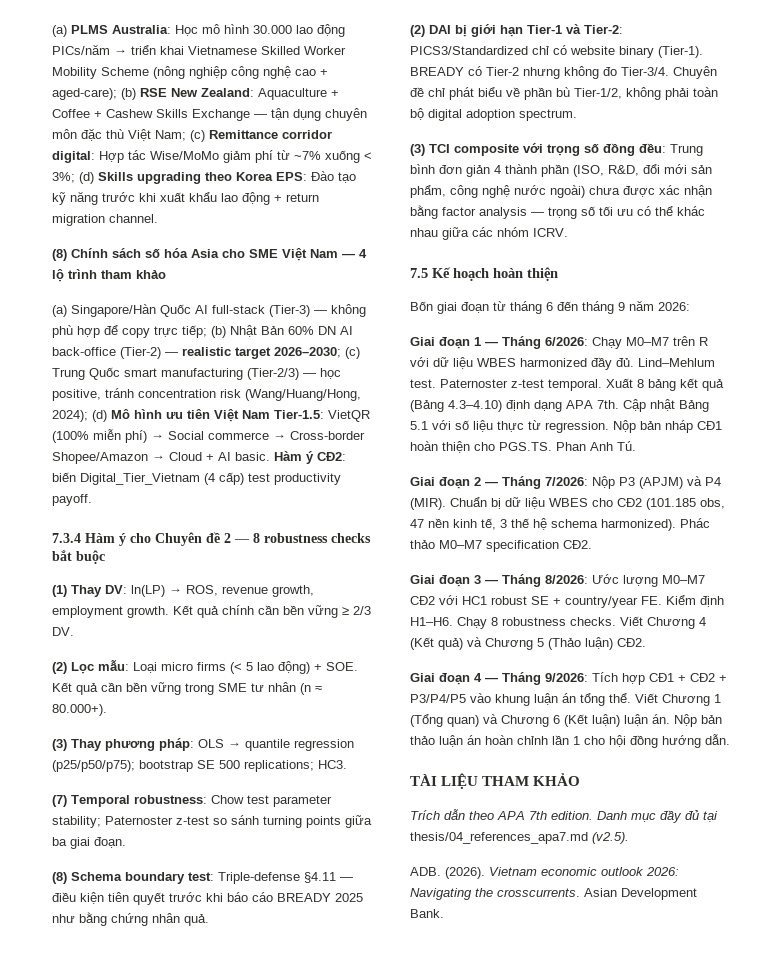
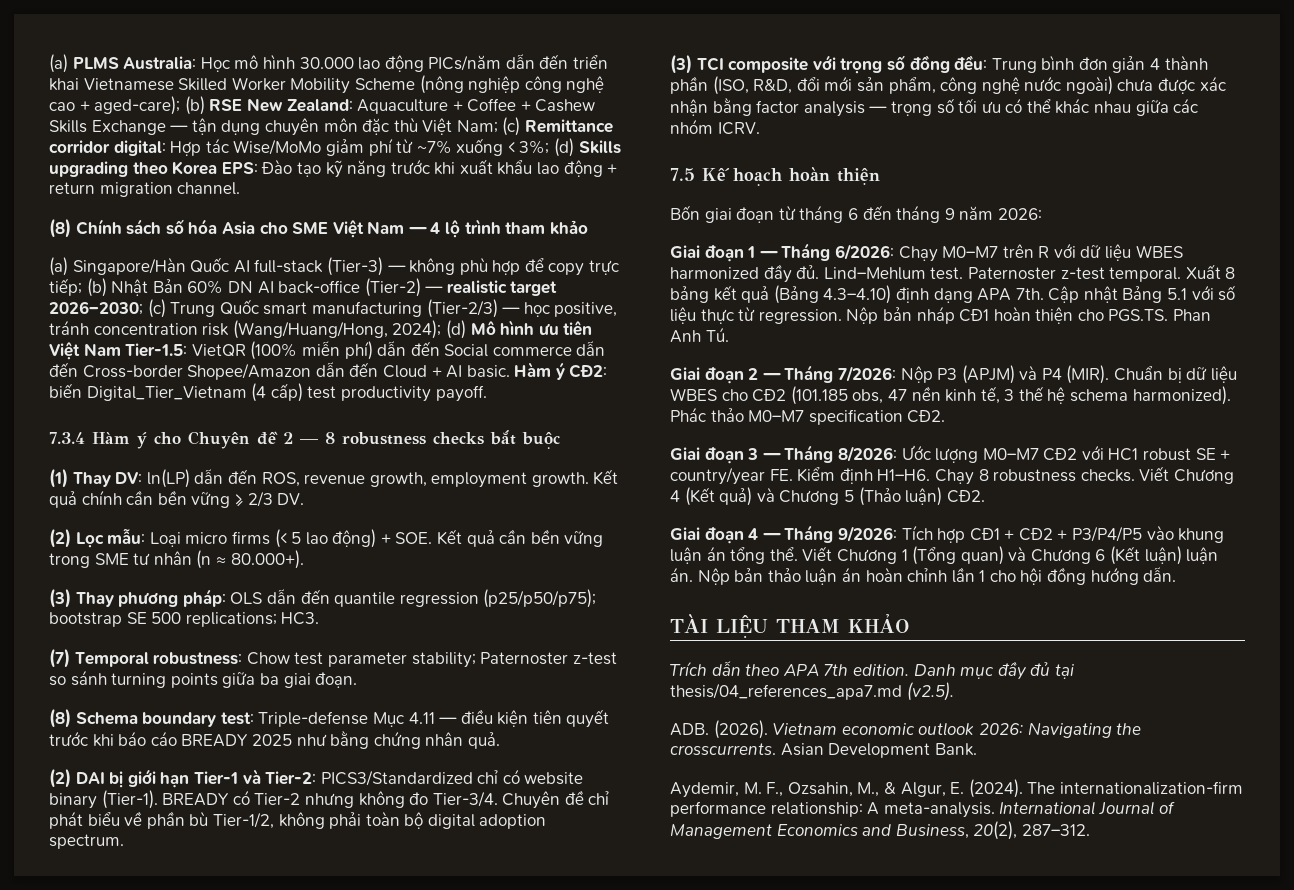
- Học mô hình 30.000 lao động PICs/năm → triển khai Vietnamese Skilled Worker Mobility Scheme (nông nghiệp công nghệ cao + aged-care);
+ Học mô hình 30.000 lao động PICs/năm dẫn đến triển khai Vietnamese Skilled Worker Mobility Scheme (nông nghiệp công nghệ cao + aged-care);
- (a) Singapore/Hàn Quốc AI full-stack (Tier-3) — không phù hợp để copy trực tiếp; (b) Nhật Bản 60% DN AI back-office (Tier-2) — realistic target 2026–2030; (c) Trung Quốc smart manufacturing (Tier-2/3) — học positive, tránh concentration risk (Wang/Huang/Hong, 2024); (d) Mô hình ưu tiên Việt Nam Tier-1.5: VietQR (100% miễn phí) → Social commerce → Cross-border Shopee/Amazon → Cloud + AI basic.
+ (a) Singapore/Hàn Quốc AI full-stack (Tier-3) — không phù hợp để copy trực tiếp; (b) Nhật Bản 60% DN AI back-office (Tier-2) — realistic target 2026–2030; (c) Trung Quốc smart manufacturing (Tier-2/3) — học positive, tránh concentration risk (Wang/Huang/Hong, 2024); (d) Mô hình ưu tiên Việt Nam Tier-1.5: VietQR (100% miễn phí) dẫn đến Social commerce dẫn đến Cross-border Shopee/Amazon dẫn đến Cloud + AI basic.
- (1) Thay DV: ln(LP) → ROS, revenue growth, employment growth.
+ (1) Thay DV: ln(LP) dẫn đến ROS, revenue growth, employment growth.
- (3) Thay phương pháp: OLS → quantile regression (p25/p50/p75); bootstrap SE 500 replications; HC3.
+ (3) Thay phương pháp: OLS dẫn đến quantile regression (p25/p50/p75); bootstrap SE 500 replications; HC3.
- (8) Schema boundary test: Triple-defense §4.11 — điều kiện tiên quyết trước khi báo cáo BREADY 2025 như bằng chứng nhân quả.
+ (8) Schema boundary test: Triple-defense Mục 4.11 — điều kiện tiên quyết trước khi báo cáo BREADY 2025 như bằng chứng nhân quả.
+ Aydemir, M. F., Ozsahin, M., & Algur, E. (2024). The internationalization-firm performance relationship: A meta-analysis. International Journal of Management Economics and Business, 20(2), 287–312.

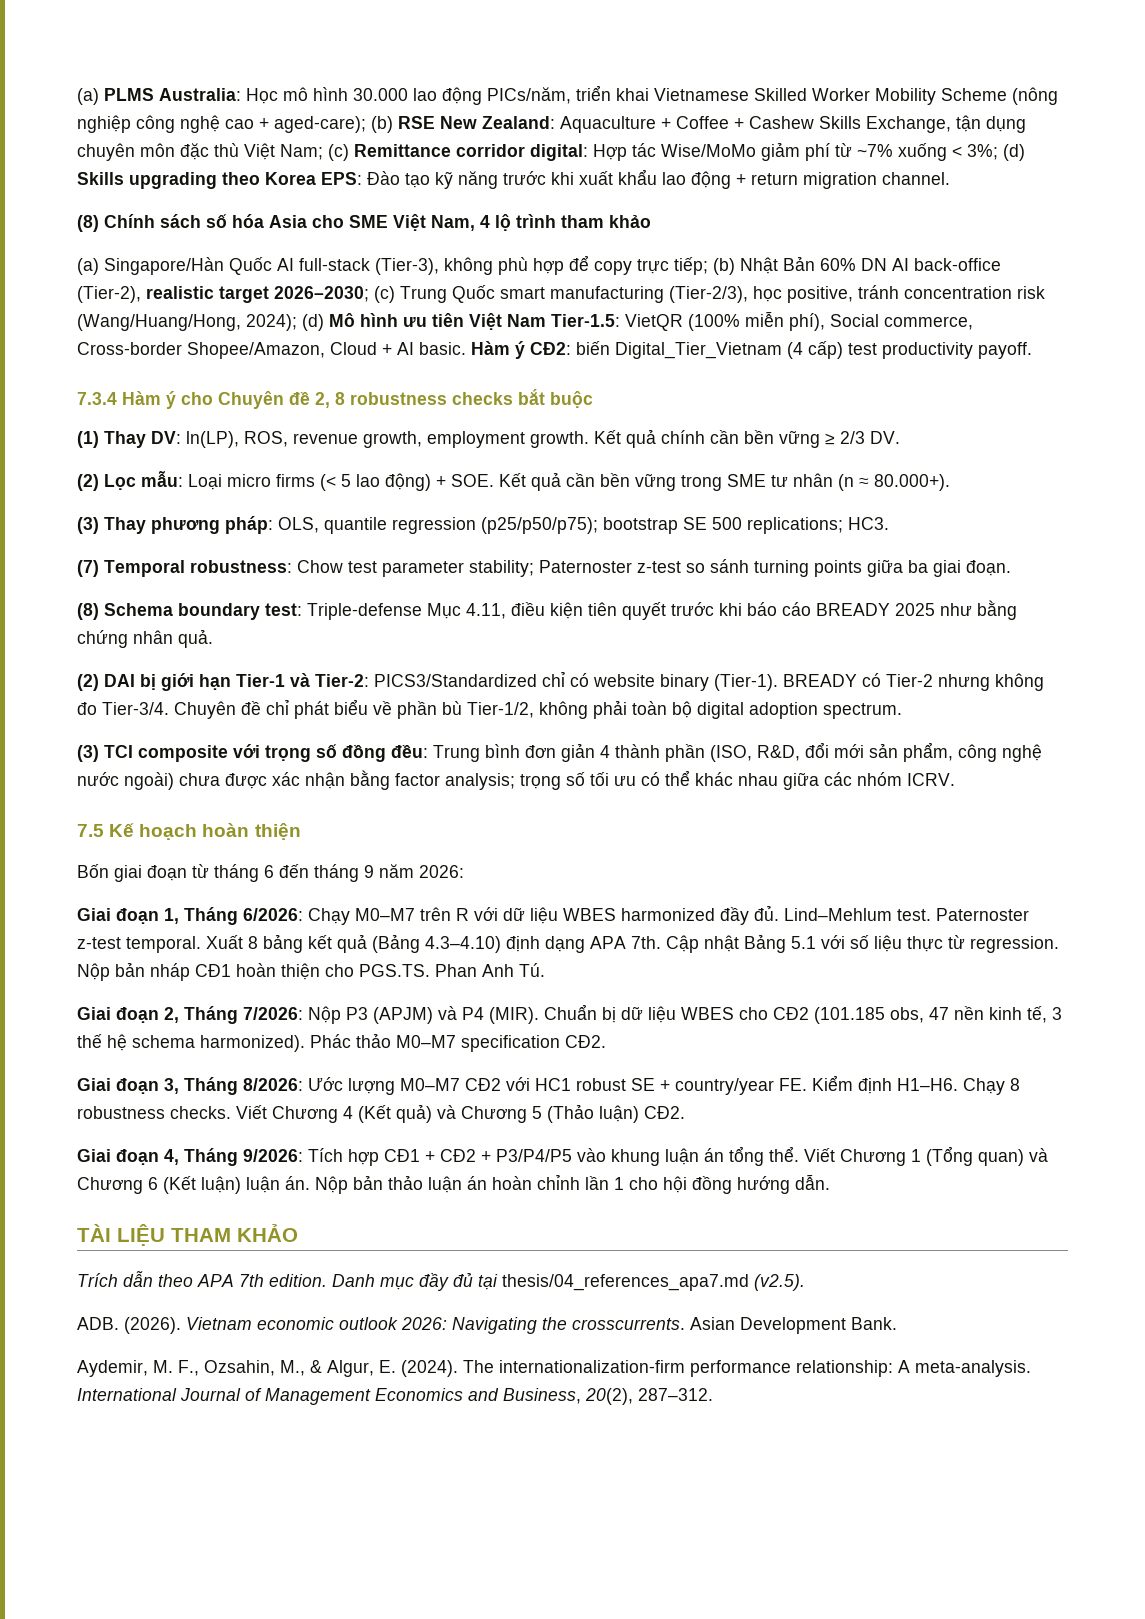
- Học mô hình 30.000 lao động PICs/năm dẫn đến triển khai Vietnamese Skilled Worker Mobility Scheme (nông nghiệp công nghệ cao + aged-care);
+ Học mô hình 30.000 lao động PICs/năm, triển khai Vietnamese Skilled Worker Mobility Scheme (nông nghiệp công nghệ cao + aged-care);
- Aquaculture + Coffee + Cashew Skills Exchange — tận dụng chuyên môn đặc thù Việt Nam;
+ Aquaculture + Coffee + Cashew Skills Exchange, tận dụng chuyên môn đặc thù Việt Nam;
- (8) Chính sách số hóa Asia cho SME Việt Nam — 4 lộ trình tham khảo
+ (8) Chính sách số hóa Asia cho SME Việt Nam, 4 lộ trình tham khảo
- (a) Singapore/Hàn Quốc AI full-stack (Tier-3) — không phù hợp để copy trực tiếp; (b) Nhật Bản 60% DN AI back-office (Tier-2) — realistic target 2026–2030; (c) Trung Quốc smart manufacturing (Tier-2/3) — học positive, tránh concentration risk (Wang/Huang/Hong, 2024); (d) Mô hình ưu tiên Việt Nam Tier-1.5: VietQR (100% miễn phí) dẫn đến Social commerce dẫn đến Cross-border Shopee/Amazon dẫn đến Cloud + AI basic.
+ (a) Singapore/Hàn Quốc AI full-stack (Tier-3), không phù hợp để copy trực tiếp; (b) Nhật Bản 60% DN AI back-office (Tier-2), realistic target 2026–2030; (c) Trung Quốc smart manufacturing (Tier-2/3), học positive, tránh concentration risk (Wang/Huang/Hong, 2024); (d) Mô hình ưu tiên Việt Nam Tier-1.5: VietQR (100% miễn phí), Social commerce, Cross-border Shopee/Amazon, Cloud + AI basic.
- 7.3.4 Hàm ý cho Chuyên đề 2 — 8 robustness checks bắt buộc
+ 7.3.4 Hàm ý cho Chuyên đề 2, 8 robustness checks bắt buộc
- (1) Thay DV: ln(LP) dẫn đến ROS, revenue growth, employment growth.
+ (1) Thay DV: ln(LP), ROS, revenue growth, employment growth.
- (3) Thay phương pháp: OLS dẫn đến quantile regression (p25/p50/p75); bootstrap SE 500 replications; HC3.
+ (3) Thay phương pháp: OLS, quantile regression (p25/p50/p75); bootstrap SE 500 replications; HC3.
- (8) Schema boundary test: Triple-defense Mục 4.11 — điều kiện tiên quyết trước khi báo cáo BREADY 2025 như bằng chứng nhân quả.
+ (8) Schema boundary test: Triple-defense Mục 4.11, điều kiện tiên quyết trước khi báo cáo BREADY 2025 như bằng chứng nhân quả.
- (3) TCI composite với trọng số đồng đều: Trung bình đơn giản 4 thành phần (ISO, R&D, đổi mới sản phẩm, công nghệ nước ngoài) chưa được xác nhận bằng factor analysis — trọng số tối ưu có thể khác nhau giữa các nhóm ICRV.
+ (3) TCI composite với trọng số đồng đều: Trung bình đơn giản 4 thành phần (ISO, R&D, đổi mới sản phẩm, công nghệ nước ngoài) chưa được xác nhận bằng factor analysis; trọng số tối ưu có thể khác nhau giữa các nhóm ICRV.
- Giai đoạn 1 — Tháng 6/2026: Chạy M0–M7 trên R với dữ liệu WBES harmonized đầy đủ.
+ Giai đoạn 1, Tháng 6/2026: Chạy M0–M7 trên R với dữ liệu WBES harmonized đầy đủ.
- Giai đoạn 2 — Tháng 7/2026: Nộp P3 (APJM) và P4 (MIR).
+ Giai đoạn 2, Tháng 7/2026: Nộp P3 (APJM) và P4 (MIR).
- Giai đoạn 3 — Tháng 8/2026: Ước lượng M0–M7 CĐ2 với HC1 robust SE + country/year FE. Kiểm định H1–H6.
+ Giai đoạn 3, Tháng 8/2026: Ước lượng M0–M7 CĐ2 với HC1 robust SE + country/year FE. Kiểm định H1–H6.
- Giai đoạn 4 — Tháng 9/2026: Tích hợp CĐ1 + CĐ2 + P3/P4/P5 vào khung luận án tổng thể.
+ Giai đoạn 4, Tháng 9/2026: Tích hợp CĐ1 + CĐ2 + P3/P4/P5 vào khung luận án tổng thể.

